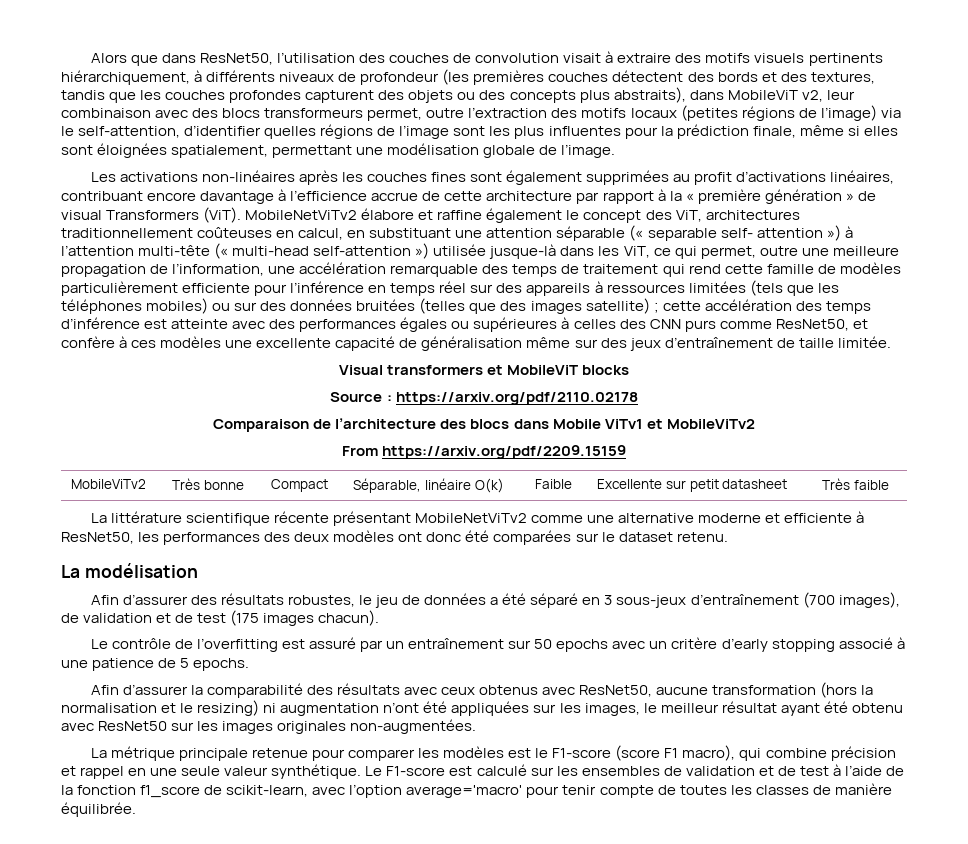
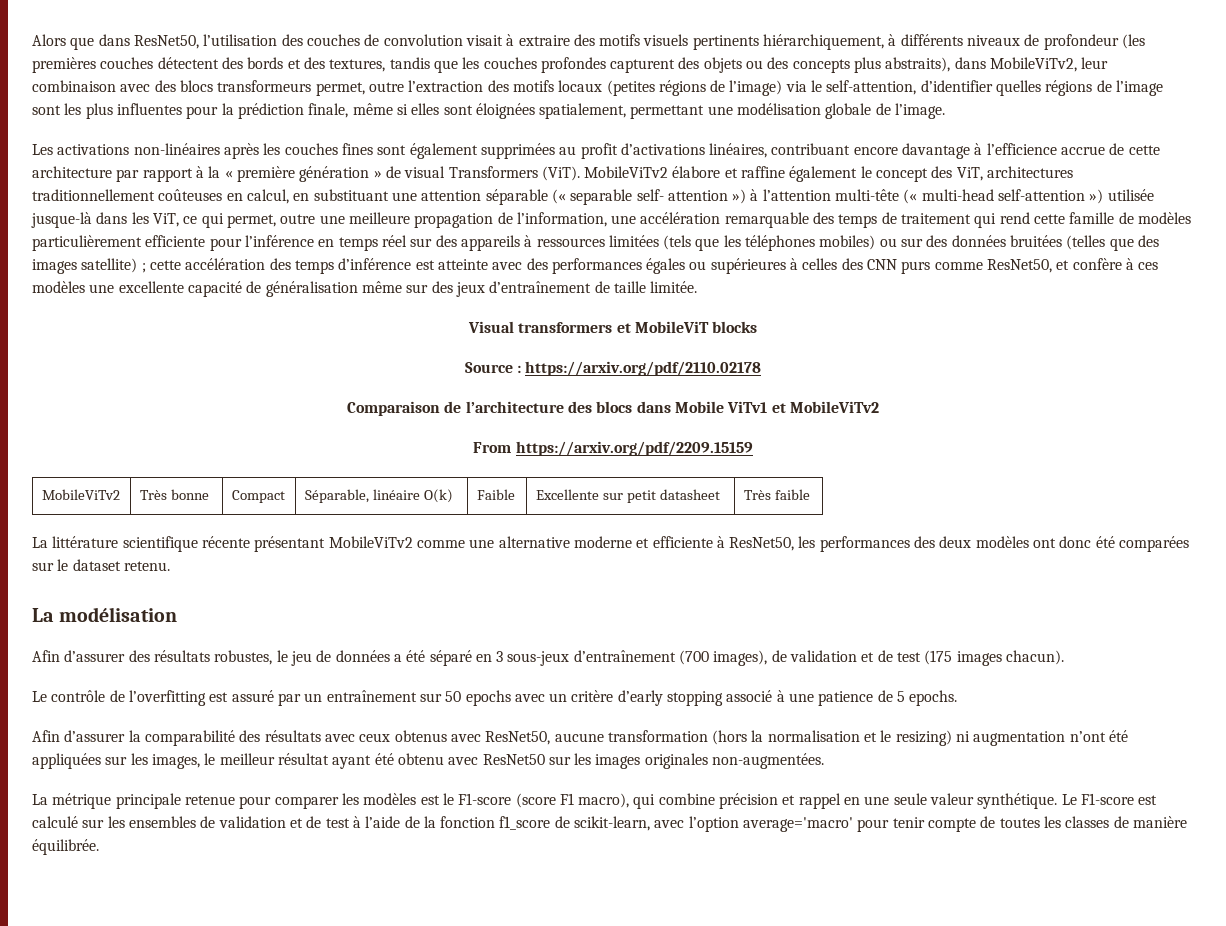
- Alors que dans ResNet50, l’utilisation des couches de convolution visait à extraire des motifs visuels pertinents hiérarchiquement, à différents niveaux de profondeur (les premières couches détectent des bords et des textures, tandis que les couches profondes capturent des objets ou des concepts plus abstraits), dans MobileViT v2, leur combinaison avec des blocs transformeurs permet, outre l’extraction des motifs locaux (petites régions de l’image) via le self-attention, d’identifier quelles régions de l’image sont les plus influentes pour la prédiction finale, même si elles sont éloignées spatialement, permettant une modélisation globale de l’image.
+ Alors que dans ResNet50, l’utilisation des couches de convolution visait à extraire des motifs visuels pertinents hiérarchiquement, à différents niveaux de profondeur (les premières couches détectent des bords et des textures, tandis que les couches profondes capturent des objets ou des concepts plus abstraits), dans MobileViTv2, leur combinaison avec des blocs transformeurs permet, outre l’extraction des motifs locaux (petites régions de l’image) via le self-attention, d’identifier quelles régions de l’image sont les plus influentes pour la prédiction finale, même si elles sont éloignées spatialement, permettant une modélisation globale de l’image.
- MobileNetViTv2 élabore et raffine également le concept des ViT, architectures traditionnellement coûteuses en calcul, en substituant une attention séparable (« separable self- attention ») à l’attention multi-tête (« multi-head self-attention ») utilisée jusque-là dans les ViT, ce qui permet, outre une meilleure propagation de l’information, une accélération remarquable des temps de traitement qui rend cette famille de modèles particulièrement efficiente pour l’inférence en temps réel sur des appareils à ressources limitées (tels que les téléphones mobiles) ou sur des données bruitées (telles que des images satellite) ;
+ MobileViTv2 élabore et raffine également le concept des ViT, architectures traditionnellement coûteuses en calcul, en substituant une attention séparable (« separable self- attention ») à l’attention multi-tête (« multi-head self-attention ») utilisée jusque-là dans les ViT, ce qui permet, outre une meilleure propagation de l’information, une accélération remarquable des temps de traitement qui rend cette famille de modèles particulièrement efficiente pour l’inférence en temps réel sur des appareils à ressources limitées (tels que les téléphones mobiles) ou sur des données bruitées (telles que des images satellite) ;
- La littérature scientifique récente présentant MobileNetViTv2 comme une alternative moderne et efficiente à ResNet50, les performances des deux modèles ont donc été comparées sur le dataset retenu.
+ La littérature scientifique récente présentant MobileViTv2 comme une alternative moderne et efficiente à ResNet50, les performances des deux modèles ont donc été comparées sur le dataset retenu.

